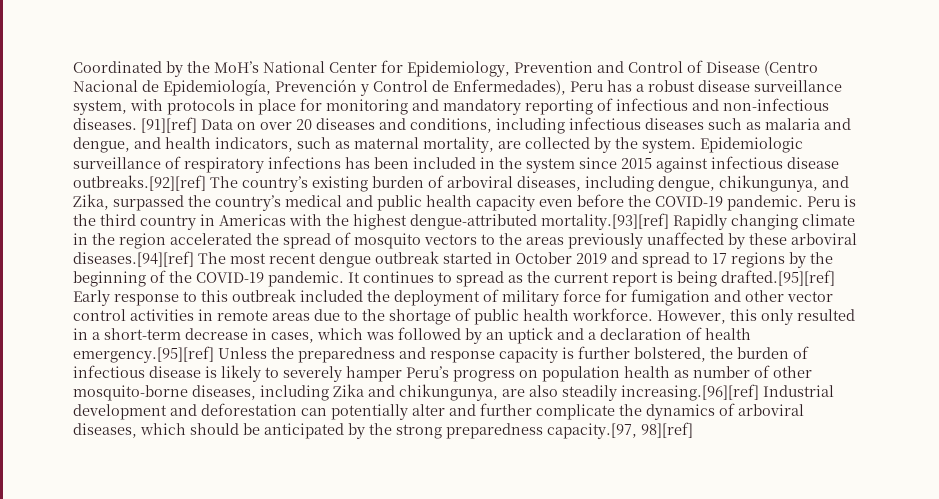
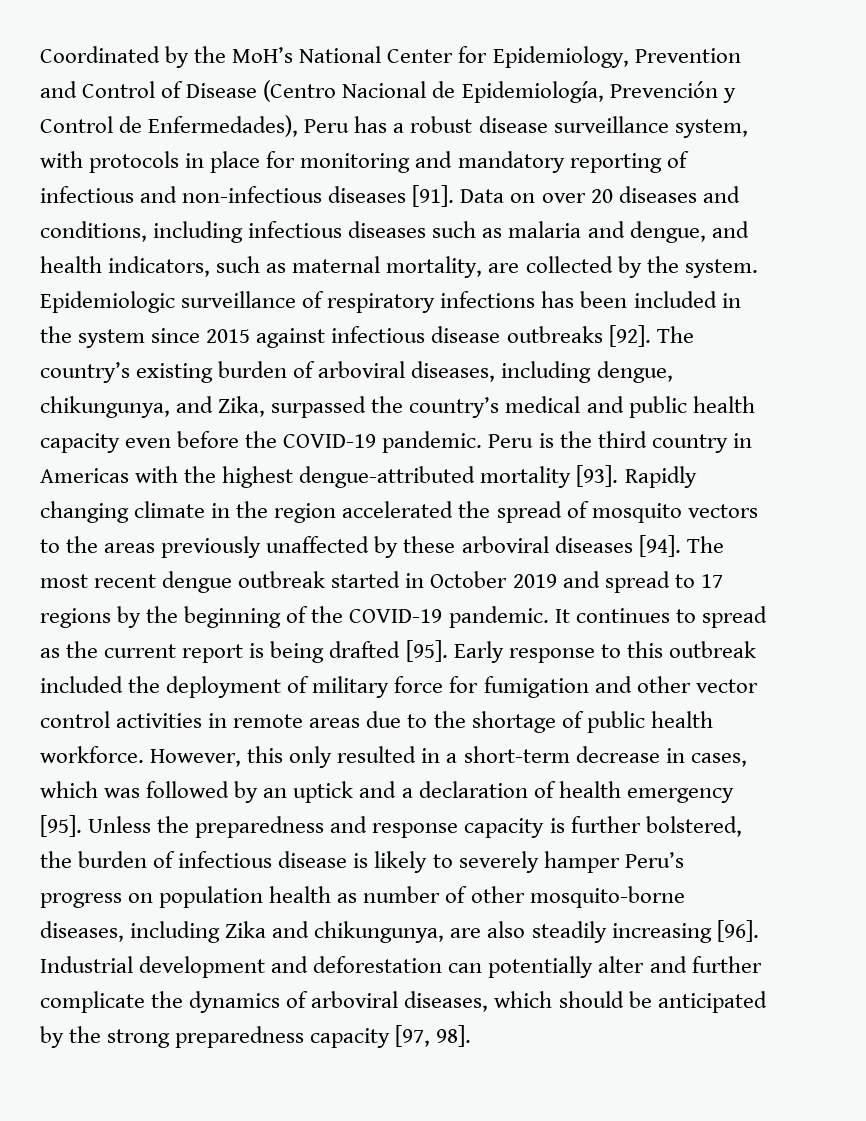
- Coordinated by the MoH’s National Center for Epidemiology, Prevention and Control of Disease (Centro Nacional de Epidemiología, Prevención y Control de Enfermedades), Peru has a robust disease surveillance system, with protocols in place for monitoring and mandatory reporting of infectious and non-infectious diseases. [91][ref] Data on over 20 diseases and conditions, including infectious diseases such as malaria and dengue, and health indicators, such as maternal mortality, are collected by the system.
+ Coordinated by the MoH’s National Center for Epidemiology, Prevention and Control of Disease (Centro Nacional de Epidemiología, Prevención y Control de Enfermedades), Peru has a robust disease surveillance system, with protocols in place for monitoring and mandatory reporting of infectious and non-infectious diseases [91]. Data on over 20 diseases and conditions, including infectious diseases such as malaria and dengue, and health indicators, such as maternal mortality, are collected by the system.
- Epidemiologic surveillance of respiratory infections has been included in the system since 2015 against infectious disease outbreaks.[92][ref] The country’s existing burden of arboviral diseases, including dengue, chikungunya, and Zika, surpassed the country’s medical and public health capacity even before the COVID-19 pandemic.
+ Epidemiologic surveillance of respiratory infections has been included in the system since 2015 against infectious disease outbreaks [92]. The country’s existing burden of arboviral diseases, including dengue, chikungunya, and Zika, surpassed the country’s medical and public health capacity even before the COVID-19 pandemic.
- Peru is the third country in Americas with the highest dengue-attributed mortality.[93][ref] Rapidly changing climate in the region accelerated the spread of mosquito vectors to the areas previously unaffected by these arboviral diseases.[94][ref] The most recent dengue outbreak started in October 2019 and spread to 17 regions by the beginning of the COVID-19 pandemic.
+ Peru is the third country in Americas with the highest dengue-attributed mortality [93]. Rapidly changing climate in the region accelerated the spread of mosquito vectors to the areas previously unaffected by these arboviral diseases [94]. The most recent dengue outbreak started in October 2019 and spread to 17 regions by the beginning of the COVID-19 pandemic.
- It continues to spread as the current report is being drafted.[95][ref] Early response to this outbreak included the deployment of military force for fumigation and other vector control activities in remote areas due to the shortage of public health workforce.
+ It continues to spread as the current report is being drafted [95]. Early response to this outbreak included the deployment of military force for fumigation and other vector control activities in remote areas due to the shortage of public health workforce.
- However, this only resulted in a short-term decrease in cases, which was followed by an uptick and a declaration of health emergency.[95][ref] Unless the preparedness and response capacity is further bolstered, the burden of infectious disease is likely to severely hamper Peru’s progress on population health as number of other mosquito-borne diseases, including Zika and chikungunya, are also steadily increasing.[96][ref] Industrial development and deforestation can potentially alter and further complicate the dynamics of arboviral diseases, which should be anticipated by the strong preparedness capacity.[97, 98][ref]
+ However, this only resulted in a short-term decrease in cases, which was followed by an uptick and a declaration of health emergency [95]. Unless the preparedness and response capacity is further bolstered, the burden of infectious disease is likely to severely hamper Peru’s progress on population health as number of other mosquito-borne diseases, including Zika and chikungunya, are also steadily increasing [96]. Industrial development and deforestation can potentially alter and further complicate the dynamics of arboviral diseases, which should be anticipated by the strong preparedness capacity [97, 98].

